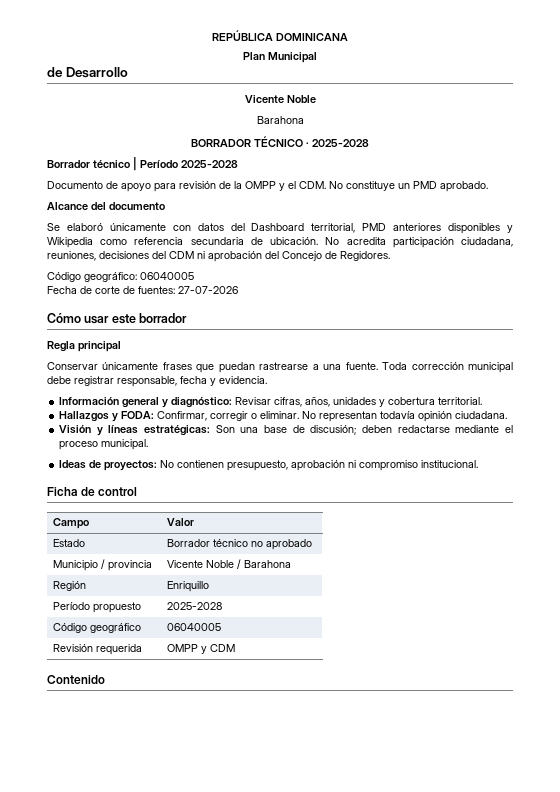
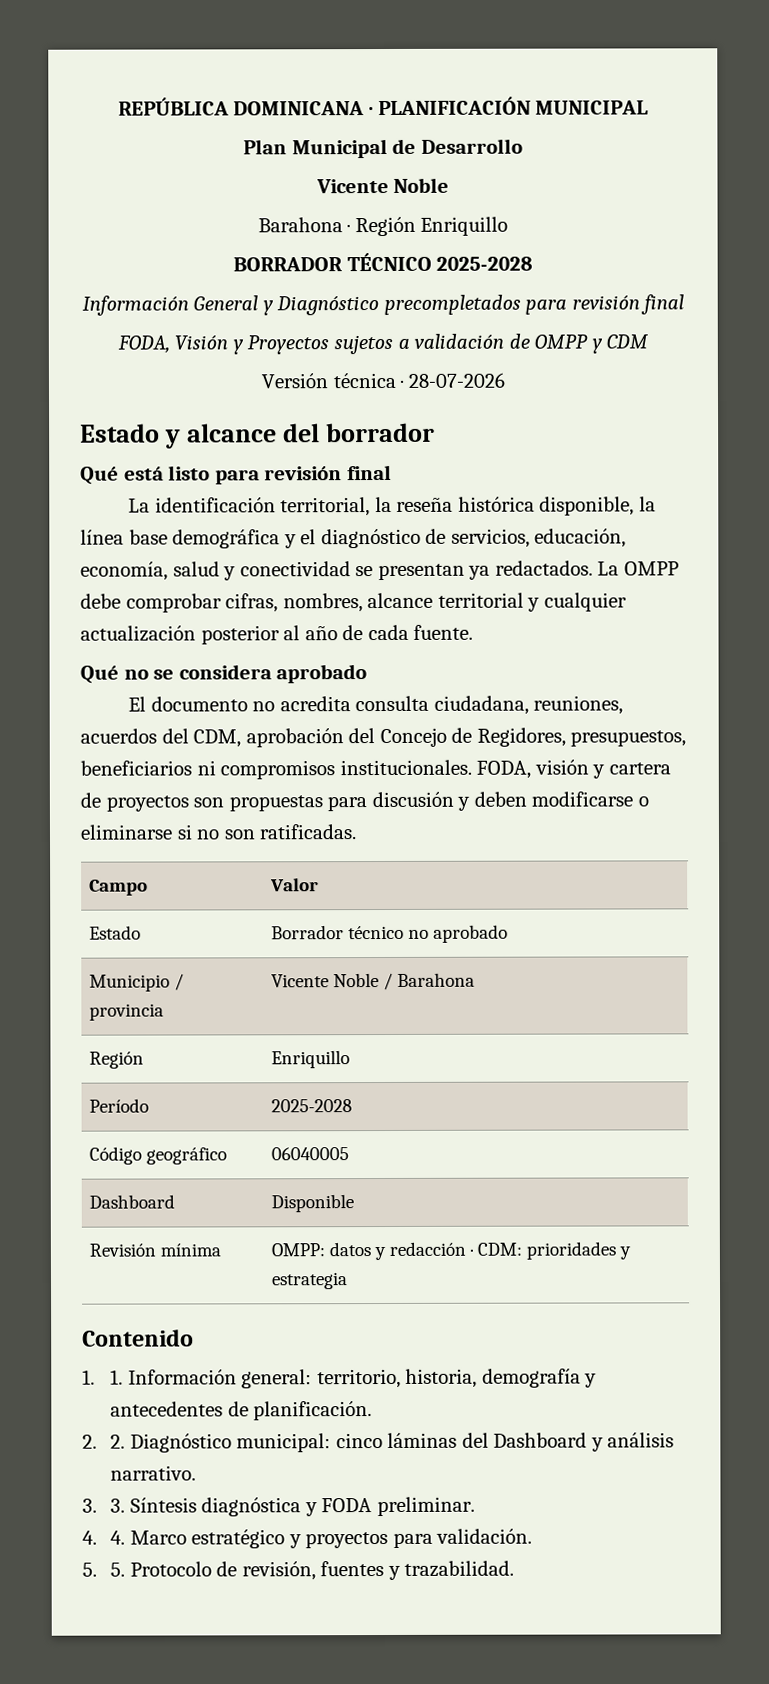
- REPÚBLICA DOMINICANA
+ REPÚBLICA DOMINICANA · PLANIFICACIÓN MUNICIPAL
- Plan Municipal
- de Desarrollo
+ Plan Municipal de Desarrollo
  Vicente Noble
- Barahona
+ Barahona · Región Enriquillo
- BORRADOR TÉCNICO · 2025-2028
- Borrador técnico | Período 2025-2028
- Documento de apoyo para revisión de la OMPP y el CDM. No constituye un PMD aprobado.
- Alcance del documento
- Se elaboró únicamente con datos del Dashboard territorial, PMD anteriores disponibles y Wikipedia como referencia secundaria de ubicación. No acredita participación ciudadana, reuniones, decisiones del CDM ni aprobación del Concejo de Regidores.
- Código geográfico: 06040005
- Fecha de corte de fuentes: 27-07-2026
- Cómo usar este borrador
- Regla principal
- Conservar únicamente frases que puedan rastrearse a una fuente. Toda corrección municipal debe registrar responsable, fecha y evidencia.
- Información general y diagnóstico: Revisar cifras, años, unidades y cobertura territorial.
- Hallazgos y FODA: Confirmar, corregir o eliminar. No representan todavía opinión ciudadana.
- Visión y líneas estratégicas: Son una base de discusión; deben redactarse mediante el proceso municipal.
- Ideas de proyectos: No contienen presupuesto, aprobación ni compromiso institucional.
- Ficha de control
+ BORRADOR TÉCNICO 2025-2028
+ Información General y Diagnóstico precompletados para revisión final
+ FODA, Visión y Proyectos sujetos a validación de OMPP y CDM
+ Versión técnica · 28-07-2026
+ Estado y alcance del borrador
+ Qué está listo para revisión final
+ La identificación territorial, la reseña histórica disponible, la línea base demográfica y el diagnóstico de servicios, educación, economía, salud y conectividad se presentan ya redactados. La OMPP debe comprobar cifras, nombres, alcance territorial y cualquier actualización posterior al año de cada fuente.
+ Qué no se considera aprobado
+ El documento no acredita consulta ciudadana, reuniones, acuerdos del CDM, aprobación del Concejo de Regidores, presupuestos, beneficiarios ni compromisos institucionales. FODA, visión y cartera de proyectos son propuestas para discusión y deben modificarse o eliminarse si no son ratificadas.
- Período propuesto | 2025-2028
+ Período | 2025-2028
+ Dashboard | Disponible
- Revisión requerida | OMPP y CDM
+ Revisión mínima | OMPP: datos y redacción · CDM: prioridades y estrategia
  Contenido
+ 1. 1. Información general: territorio, historia, demografía y antecedentes de planificación.
+ 2. 2. Diagnóstico municipal: cinco láminas del Dashboard y análisis narrativo.
+ 3. 3. Síntesis diagnóstica y FODA preliminar.
+ 4. 4. Marco estratégico y proyectos para validación.
+ 5. 5. Protocolo de revisión, fuentes y trazabilidad.

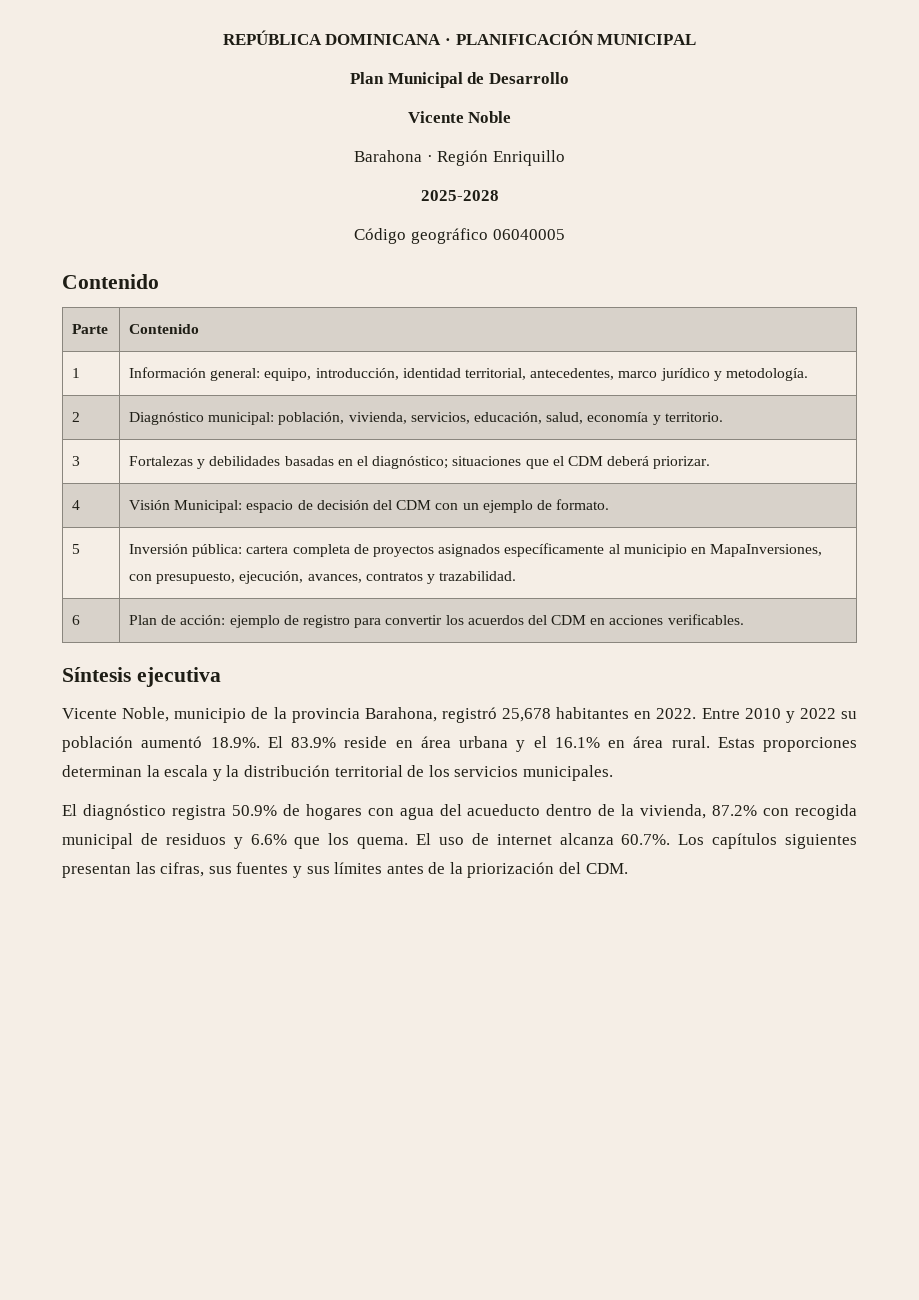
- BORRADOR TÉCNICO 2025-2028
- Información General y Diagnóstico precompletados para revisión final
- FODA, Visión y Proyectos sujetos a validación de OMPP y CDM
- Versión técnica · 28-07-2026
- Estado y alcance del borrador
- Qué está listo para revisión final
- La identificación territorial, la reseña histórica disponible, la línea base demográfica y el diagnóstico de servicios, educación, economía, salud y conectividad se presentan ya redactados. La OMPP debe comprobar cifras, nombres, alcance territorial y cualquier actualización posterior al año de cada fuente.
- Qué no se considera aprobado
- El documento no acredita consulta ciudadana, reuniones, acuerdos del CDM, aprobación del Concejo de Regidores, presupuestos, beneficiarios ni compromisos institucionales. FODA, visión y cartera de proyectos son propuestas para discusión y deben modificarse o eliminarse si no son ratificadas.
- Campo | Valor
- Estado | Borrador técnico no aprobado
- Municipio / provincia | Vicente Noble / Barahona
- Región | Enriquillo
- Período | 2025-2028
- Código geográfico | 06040005
- Dashboard | Disponible
- Revisión mínima | OMPP: datos y redacción · CDM: prioridades y estrategia
+ 2025-2028
+ Código geográfico 06040005
  Contenido
- 1. 1. Información general: territorio, historia, demografía y antecedentes de planificación.
- 2. 2. Diagnóstico municipal: cinco láminas del Dashboard y análisis narrativo.
- 3. 3. Síntesis diagnóstica y FODA preliminar.
- 4. 4. Marco estratégico y proyectos para validación.
- 5. 5. Protocolo de revisión, fuentes y trazabilidad.
+ Parte | Contenido
+ 1 | Información general: equipo, introducción, identidad territorial, antecedentes, marco jurídico y metodología.
+ 2 | Diagnóstico municipal: población, vivienda, servicios, educación, salud, economía y territorio.
+ 3 | Fortalezas y debilidades basadas en el diagnóstico; situaciones que el CDM deberá priorizar.
+ 4 | Visión Municipal: espacio de decisión del CDM con un ejemplo de formato.
+ 5 | Inversión pública: cartera completa de proyectos asignados específicamente al municipio en MapaInversiones, con presupuesto, ejecución, avances, contratos y trazabilidad.
+ 6 | Plan de acción: ejemplo de registro para convertir los acuerdos del CDM en acciones verificables.
+ Síntesis ejecutiva
+ Vicente Noble, municipio de la provincia Barahona, registró 25,678 habitantes en 2022. Entre 2010 y 2022 su población aumentó 18.9%. El 83.9% reside en área urbana y el 16.1% en área rural. Estas proporciones determinan la escala y la distribución territorial de los servicios municipales.
+ El diagnóstico registra 50.9% de hogares con agua del acueducto dentro de la vivienda, 87.2% con recogida municipal de residuos y 6.6% que los quema. El uso de internet alcanza 60.7%. Los capítulos siguientes presentan las cifras, sus fuentes y sus límites antes de la priorización del CDM.

